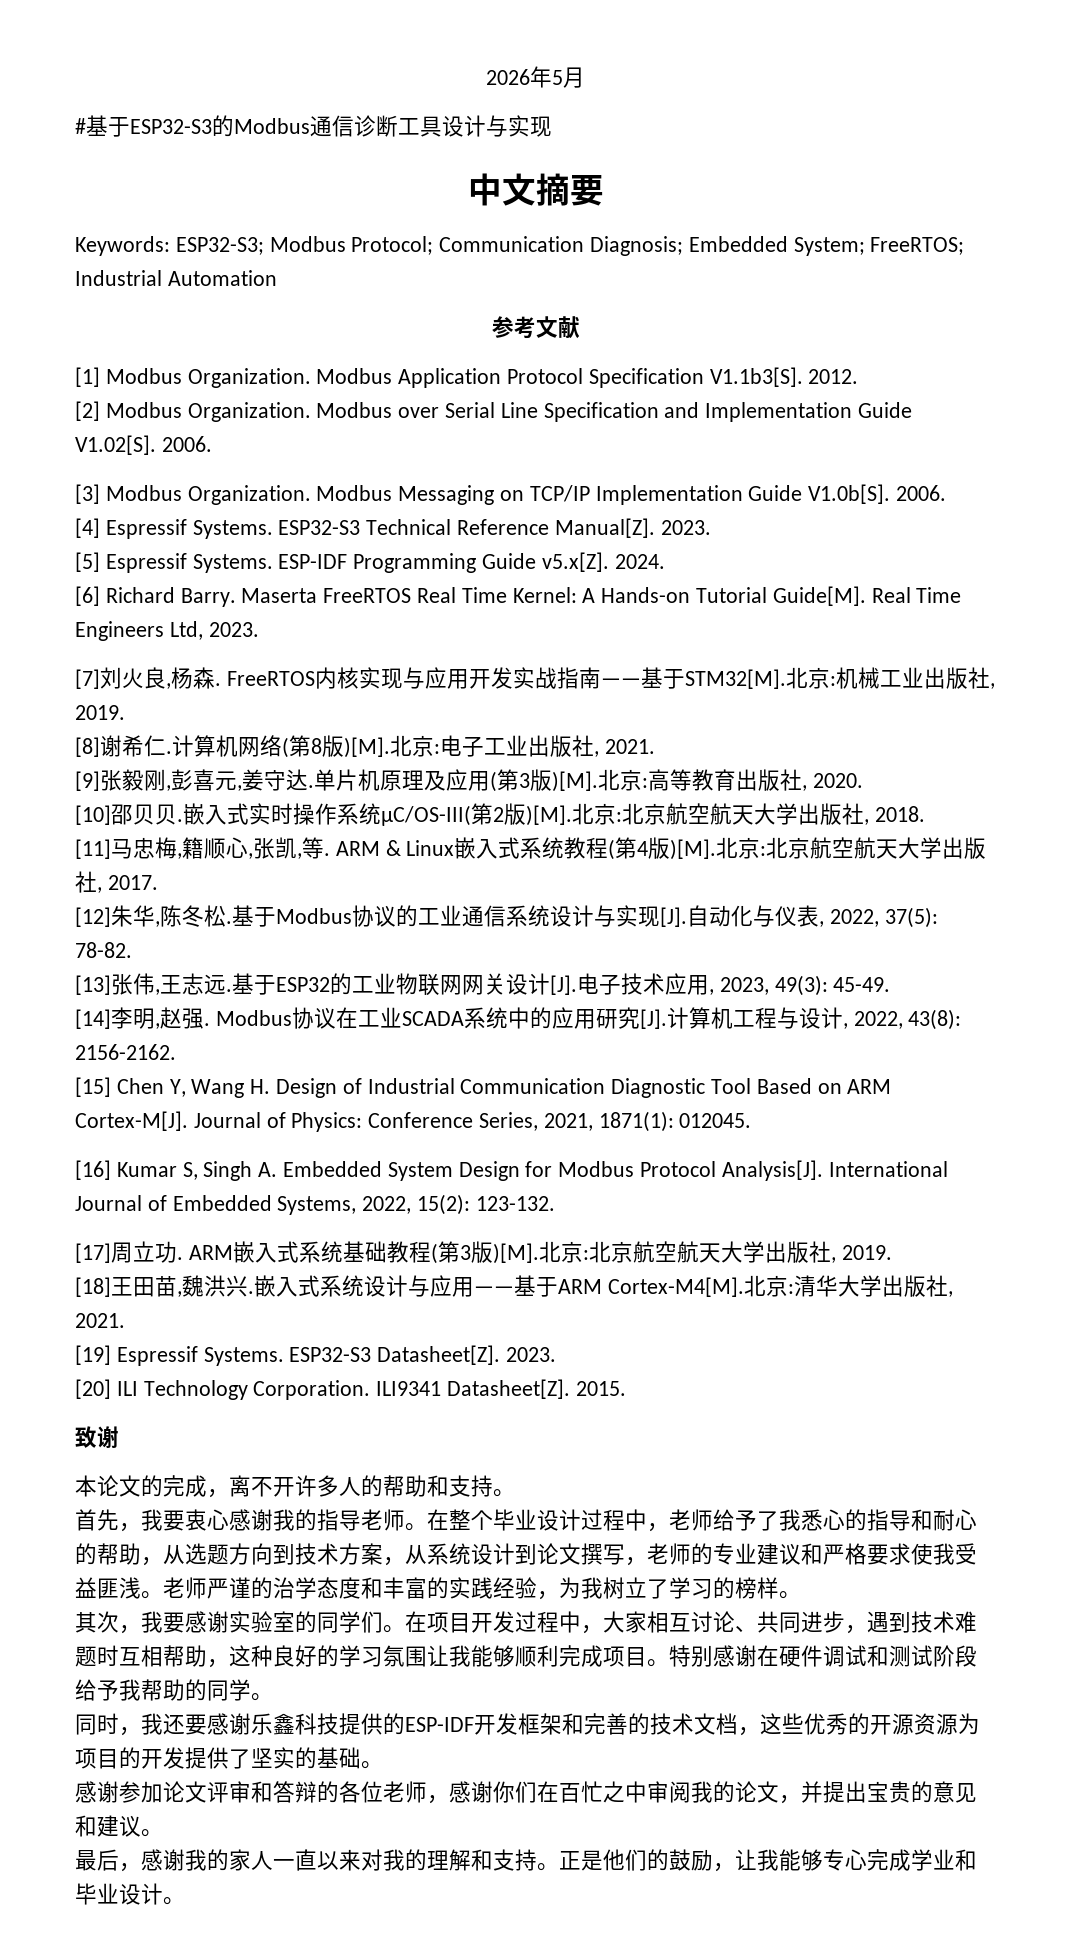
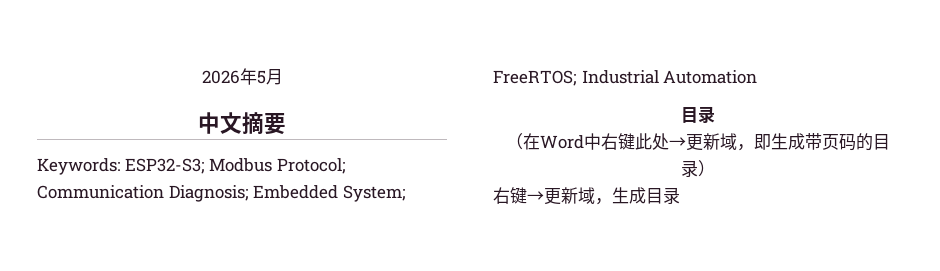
- #基于ESP32-S3的Modbus通信诊断工具设计与实现
  Keywords: ESP32-S3; Modbus Protocol; Communication Diagnosis; Embedded System; FreeRTOS; Industrial Automation
- 参考文献
- [1] Modbus Organization. Modbus Application Protocol Specification V1.1b3[S]. 2012.
- [2] Modbus Organization. Modbus over Serial Line Specification and Implementation Guide V1.02[S]. 2006.
- [3] Modbus Organization. Modbus Messaging on TCP/IP Implementation Guide V1.0b[S]. 2006.
- [4] Espressif Systems. ESP32-S3 Technical Reference Manual[Z]. 2023.
- [5] Espressif Systems. ESP-IDF Programming Guide v5.x[Z]. 2024.
- [6] Richard Barry. Maserta FreeRTOS Real Time Kernel: A Hands-on Tutorial Guide[M]. Real Time Engineers Ltd, 2023.
- [7]刘火良,杨森. FreeRTOS内核实现与应用开发实战指南——基于STM32[M].北京:机械工业出版社, 2019.
- [8]谢希仁.计算机网络(第8版)[M].北京:电子工业出版社, 2021.
- [9]张毅刚,彭喜元,姜守达.单片机原理及应用(第3版)[M].北京:高等教育出版社, 2020.
- [10]邵贝贝.嵌入式实时操作系统μC/OS-III(第2版)[M].北京:北京航空航天大学出版社, 2018.
- [11]马忠梅,籍顺心,张凯,等. ARM & Linux嵌入式系统教程(第4版)[M].北京:北京航空航天大学出版社, 2017.
- [12]朱华,陈冬松.基于Modbus协议的工业通信系统设计与实现[J].自动化与仪表, 2022, 37(5): 78-82.
- [13]张伟,王志远.基于ESP32的工业物联网网关设计[J].电子技术应用, 2023, 49(3): 45-49.
- [14]李明,赵强. Modbus协议在工业SCADA系统中的应用研究[J].计算机工程与设计, 2022, 43(8): 2156-2162.
- [15] Chen Y, Wang H. Design of Industrial Communication Diagnostic Tool Based on ARM Cortex-M[J]. Journal of Physics: Conference Series, 2021, 1871(1): 012045.
- [16] Kumar S, Singh A. Embedded System Design for Modbus Protocol Analysis[J]. International Journal of Embedded Systems, 2022, 15(2): 123-132.
- [17]周立功. ARM嵌入式系统基础教程(第3版)[M].北京:北京航空航天大学出版社, 2019.
- [18]王田苗,魏洪兴.嵌入式系统设计与应用——基于ARM Cortex-M4[M].北京:清华大学出版社, 2021.
- [19] Espressif Systems. ESP32-S3 Datasheet[Z]. 2023.
- [20] ILI Technology Corporation. ILI9341 Datasheet[Z]. 2015.
- 致谢
- 本论文的完成，离不开许多人的帮助和支持。
- 首先，我要衷心感谢我的指导老师。在整个毕业设计过程中，老师给予了我悉心的指导和耐心的帮助，从选题方向到技术方案，从系统设计到论文撰写，老师的专业建议和严格要求使我受益匪浅。老师严谨的治学态度和丰富的实践经验，为我树立了学习的榜样。
- 其次，我要感谢实验室的同学们。在项目开发过程中，大家相互讨论、共同进步，遇到技术难题时互相帮助，这种良好的学习氛围让我能够顺利完成项目。特别感谢在硬件调试和测试阶段给予我帮助的同学。
- 同时，我还要感谢乐鑫科技提供的ESP-IDF开发框架和完善的技术文档，这些优秀的开源资源为项目的开发提供了坚实的基础。
- 感谢参加论文评审和答辩的各位老师，感谢你们在百忙之中审阅我的论文，并提出宝贵的意见和建议。
- 最后，感谢我的家人一直以来对我的理解和支持。正是他们的鼓励，让我能够专心完成学业和毕业设计。
+ 目录
+ （在Word中右键此处→更新域，即生成带页码的目录）
+ 右键→更新域，生成目录

